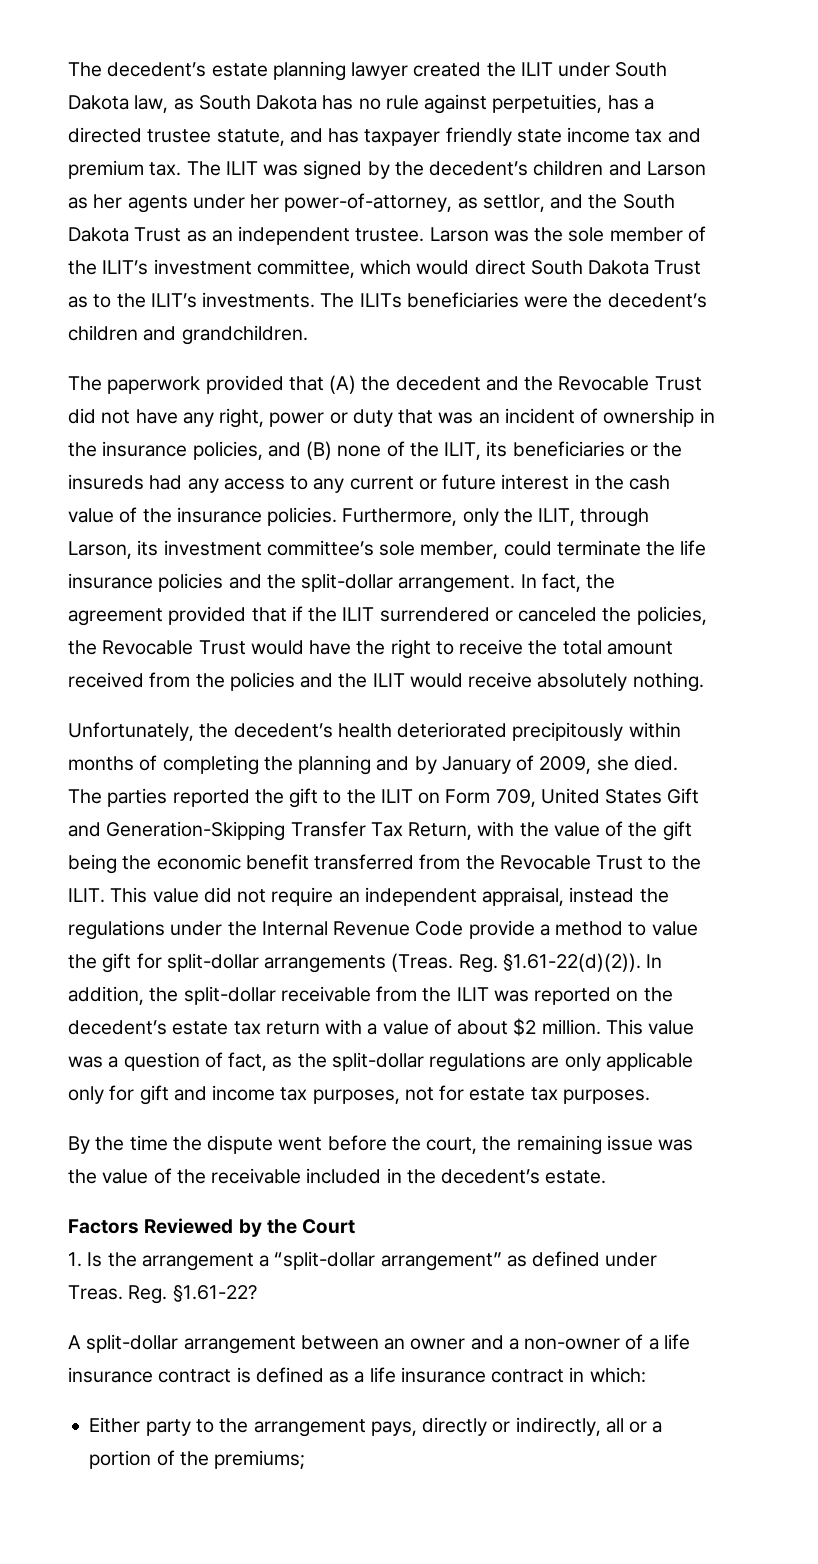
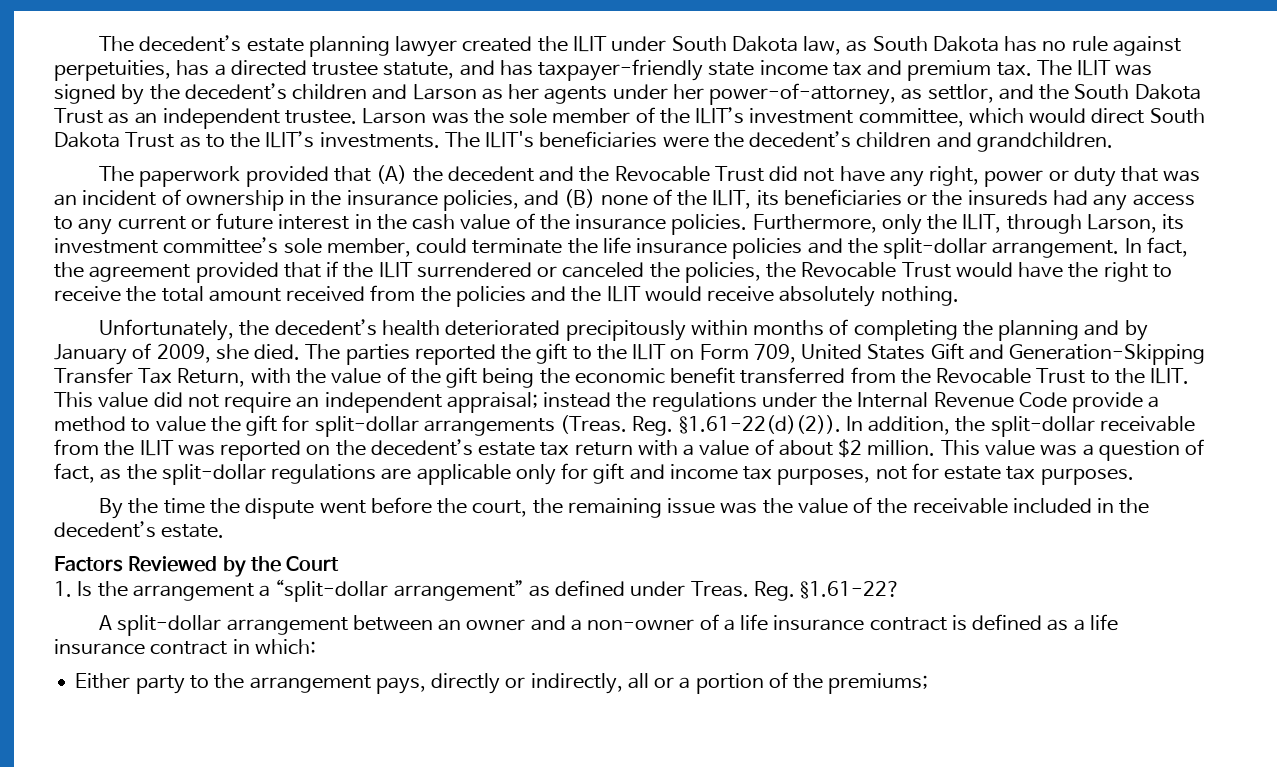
- The decedent’s estate planning lawyer created the ILIT under South Dakota law, as South Dakota has no rule against perpetuities, has a directed trustee statute, and has taxpayer friendly state income tax and premium tax.
+ The decedent’s estate planning lawyer created the ILIT under South Dakota law, as South Dakota has no rule against perpetuities, has a directed trustee statute, and has taxpayer-friendly state income tax and premium tax.
- The ILITs beneficiaries were the decedent’s children and grandchildren.
+ The ILIT's beneficiaries were the decedent’s children and grandchildren.
- This value did not require an independent appraisal, instead the regulations under the Internal Revenue Code provide a method to value the gift for split-dollar arrangements (Treas.
+ This value did not require an independent appraisal; instead the regulations under the Internal Revenue Code provide a method to value the gift for split-dollar arrangements (Treas.
- This value was a question of fact, as the split-dollar regulations are only applicable only for gift and income tax purposes, not for estate tax purposes.
+ This value was a question of fact, as the split-dollar regulations are applicable only for gift and income tax purposes, not for estate tax purposes.

